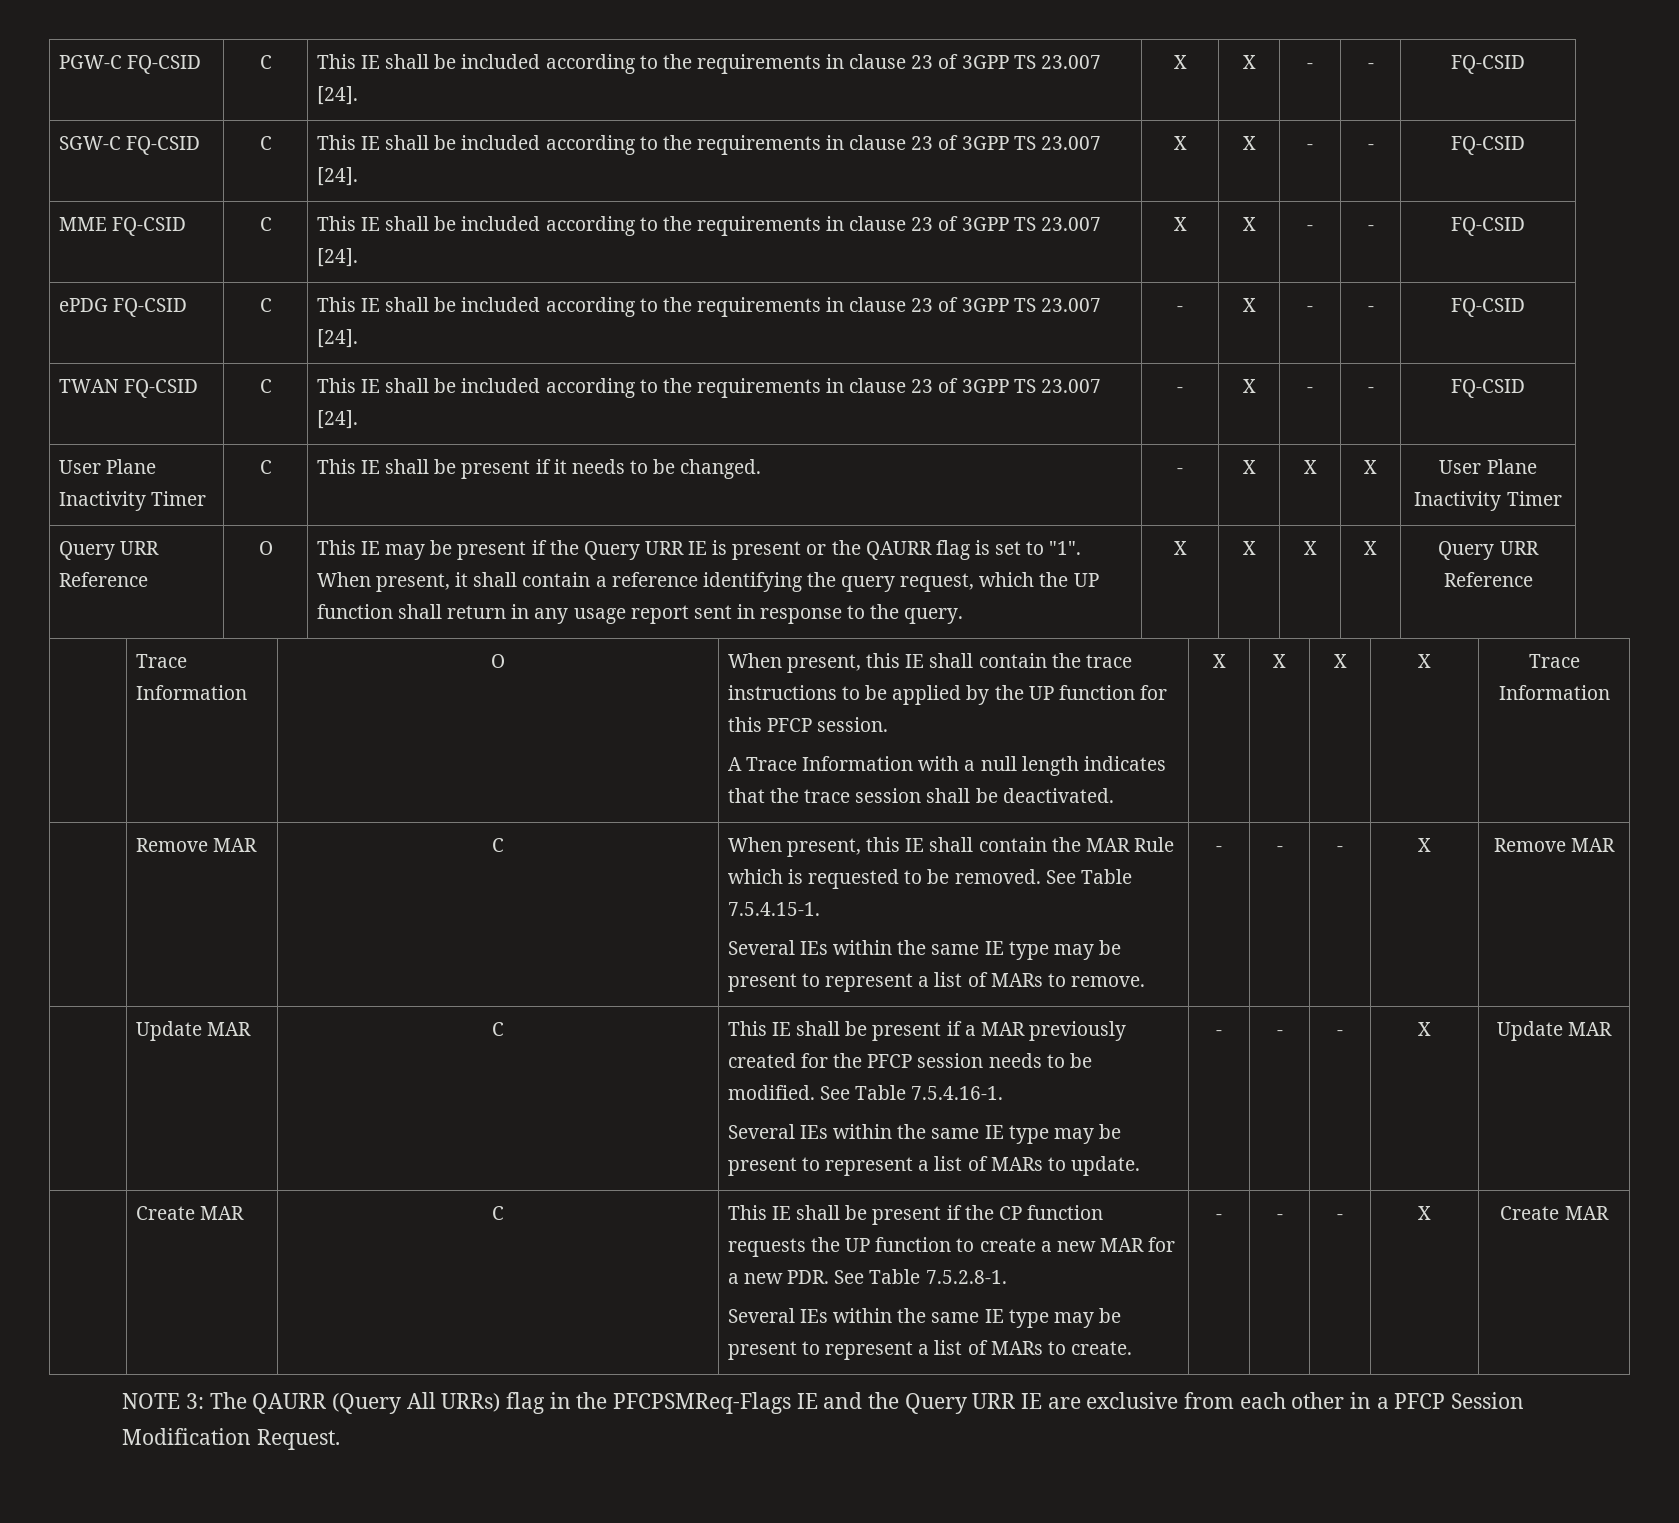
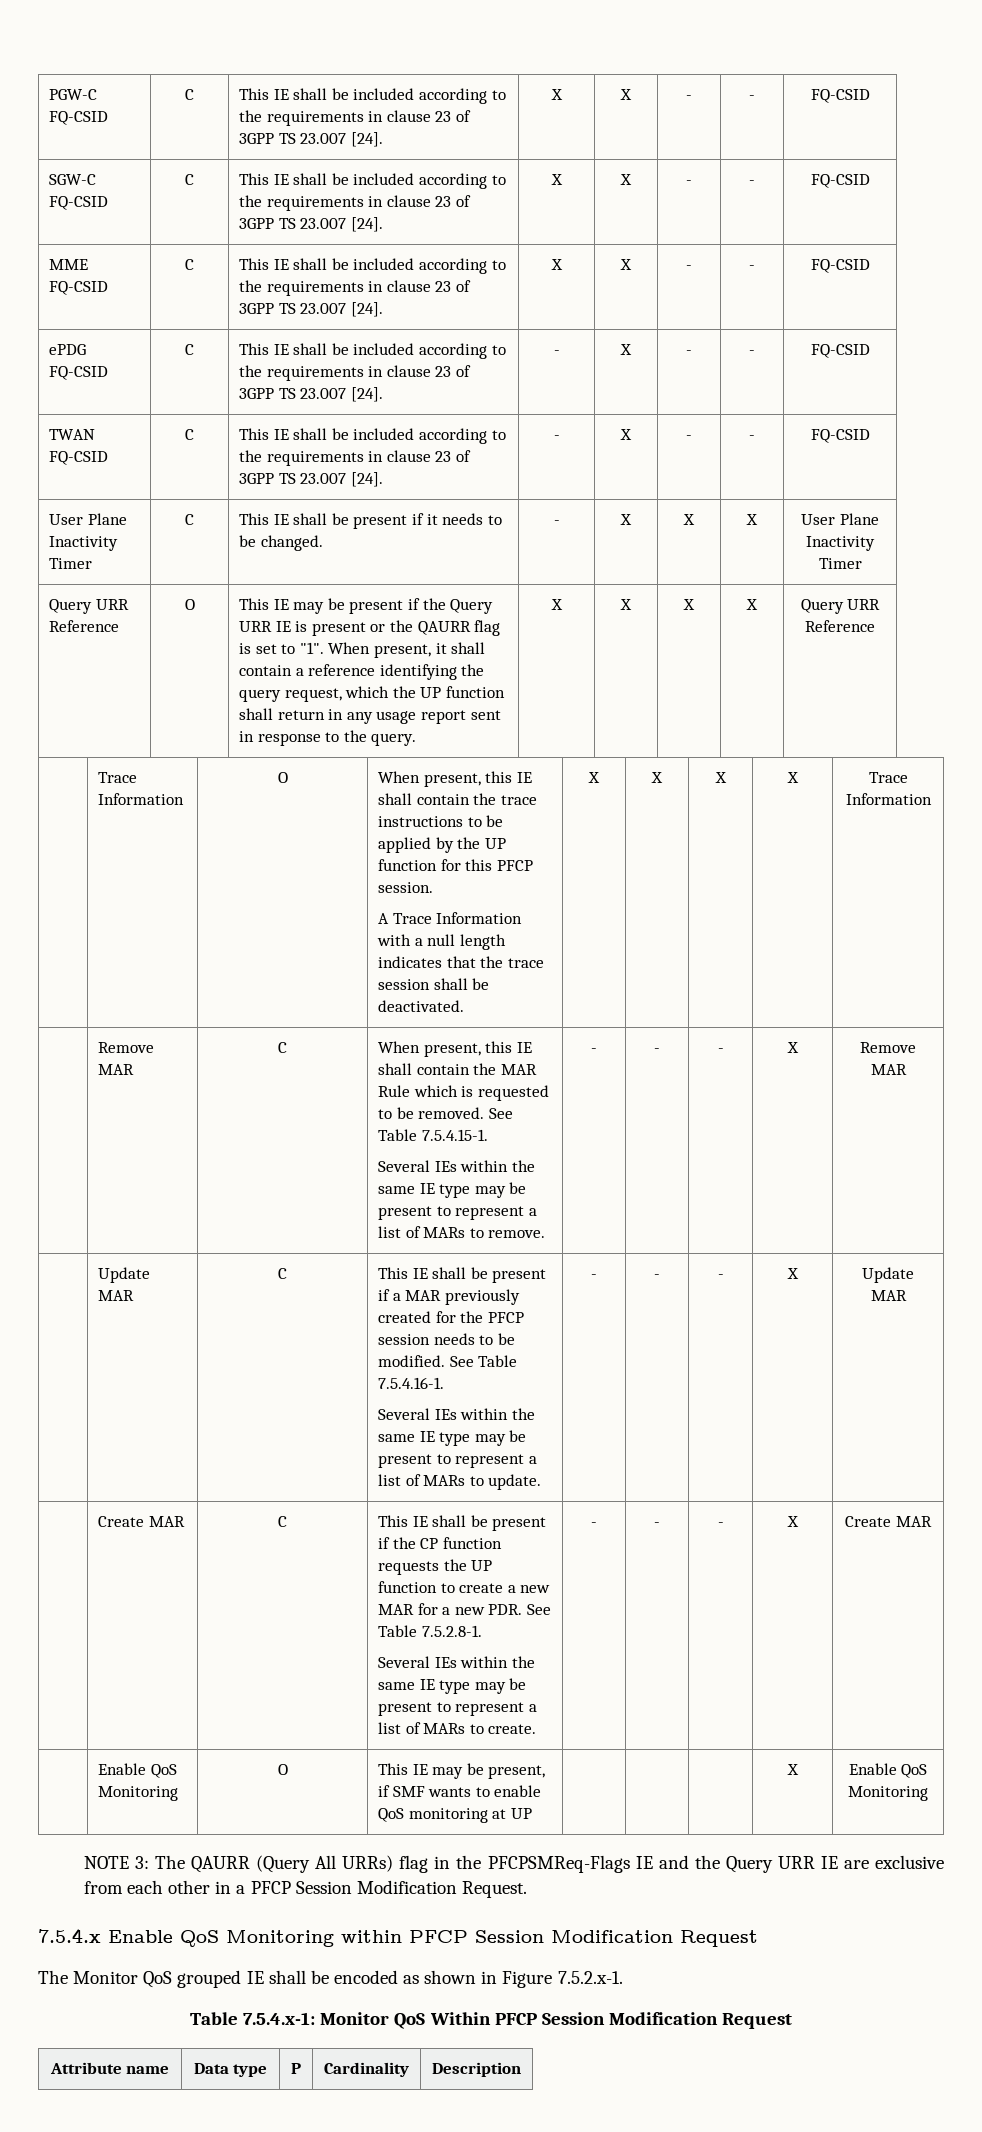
+ | Enable QoS Monitoring | O | This IE may be present, if SMF wants to enable QoS monitoring at UP | | | | X | Enable QoS Monitoring
+ 7.5.4.x Enable QoS Monitoring within PFCP Session Modification Request
+ The Monitor QoS grouped IE shall be encoded as shown in Figure 7.5.2.x-1.
+ Table 7.5.4.x-1: Monitor QoS Within PFCP Session Modification Request
+ Attribute name | Data type | P | Cardinality | Description

